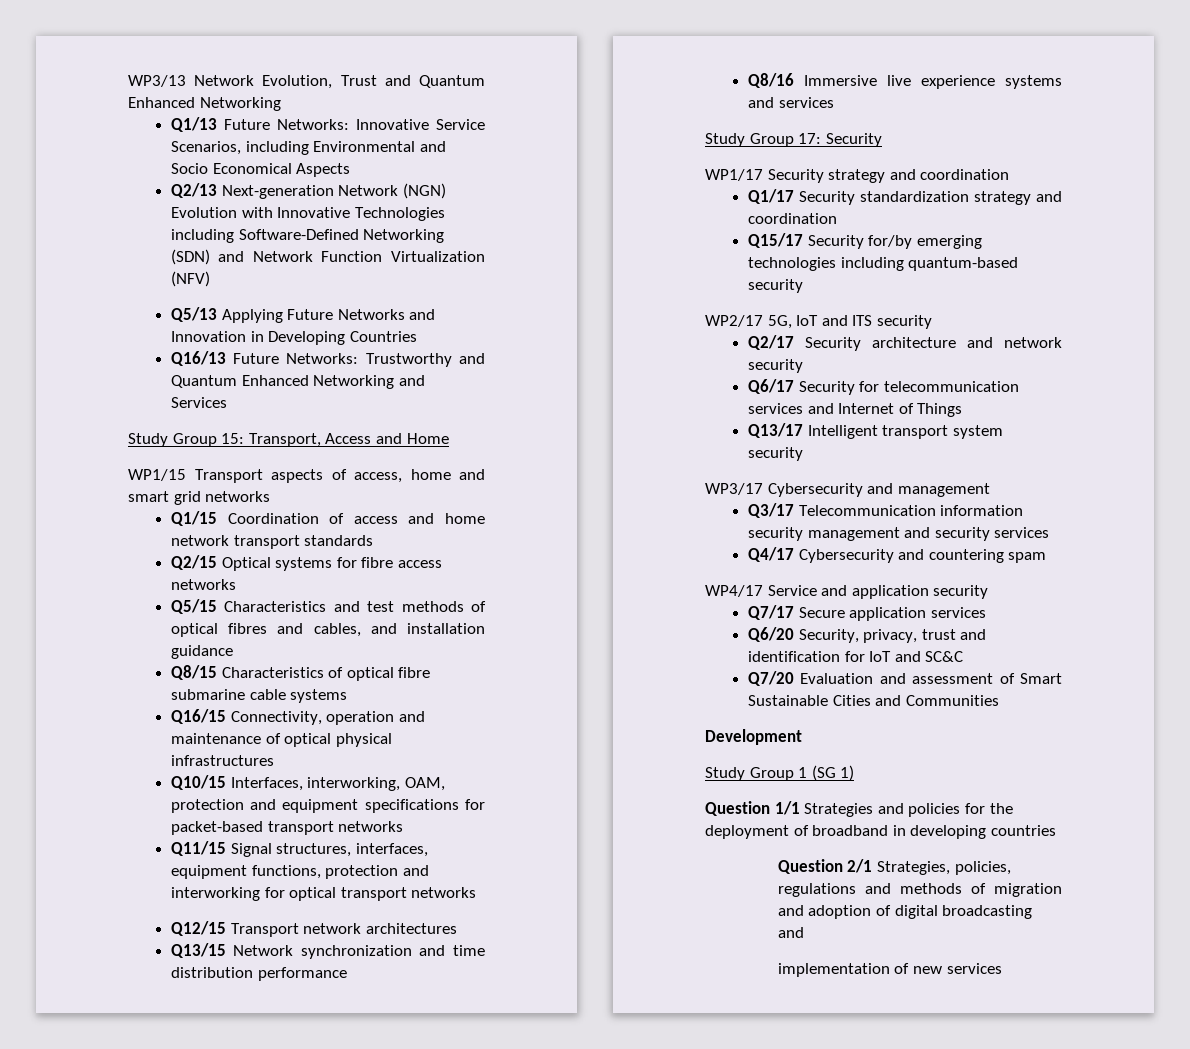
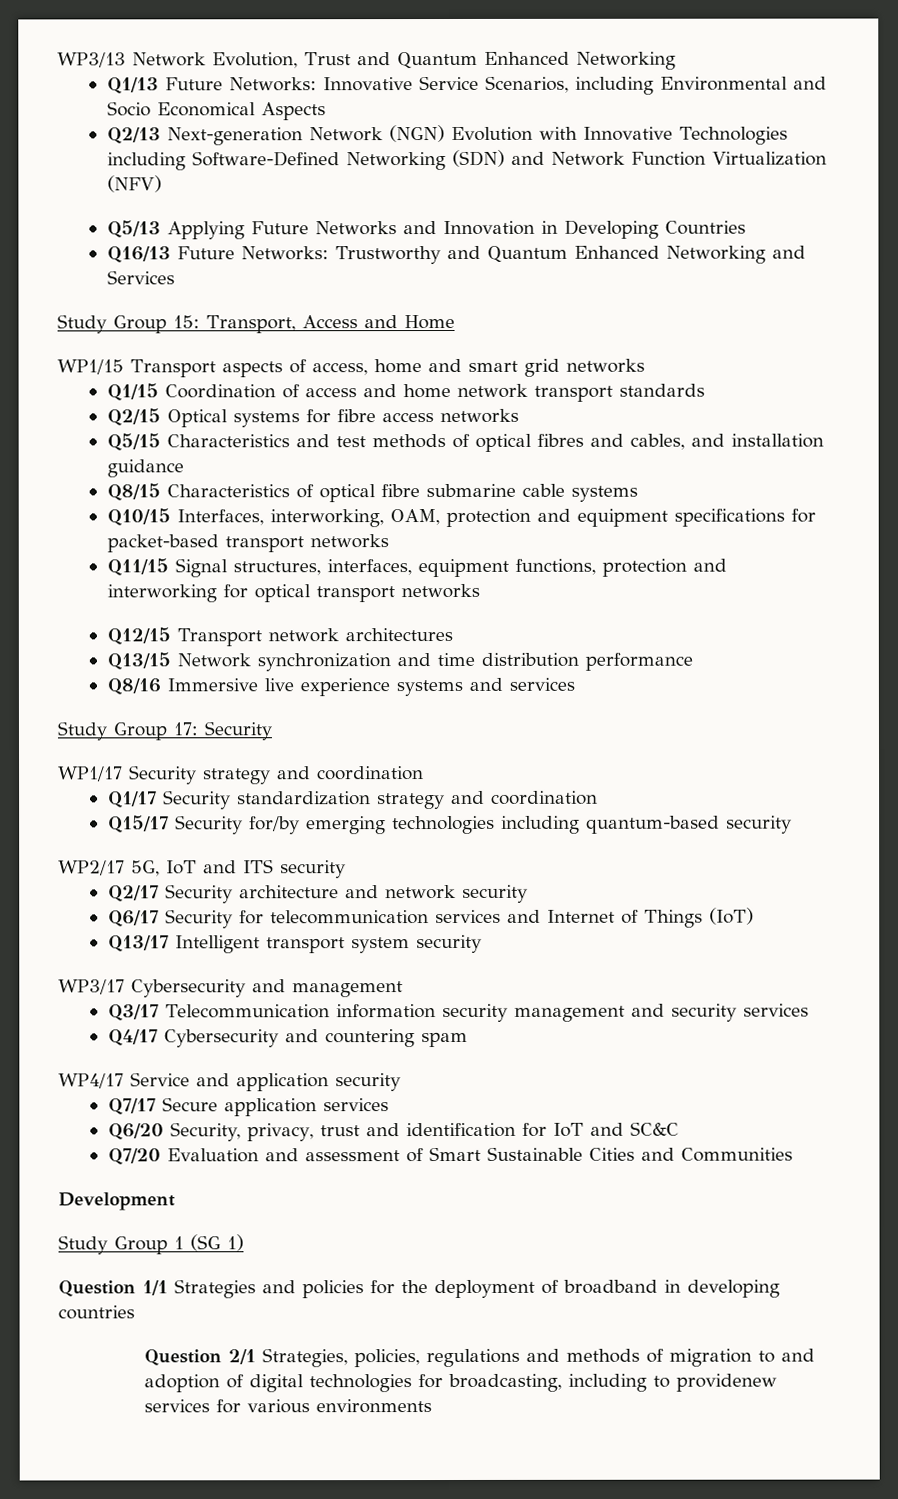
- Q16/15 Connectivity, operation and maintenance of optical physical infrastructures
- Q6/17 Security for telecommunication services and Internet of Things
+ Q6/17 Security for telecommunication services and Internet of Things (IoT)
- Question 2/1 Strategies, policies, regulations and methods of migration and adoption of digital broadcasting and
- implementation of new services
+ Question 2/1 Strategies, policies, regulations and methods of migration to and adoption of digital technologies for broadcasting, including to providenew services for various environments

